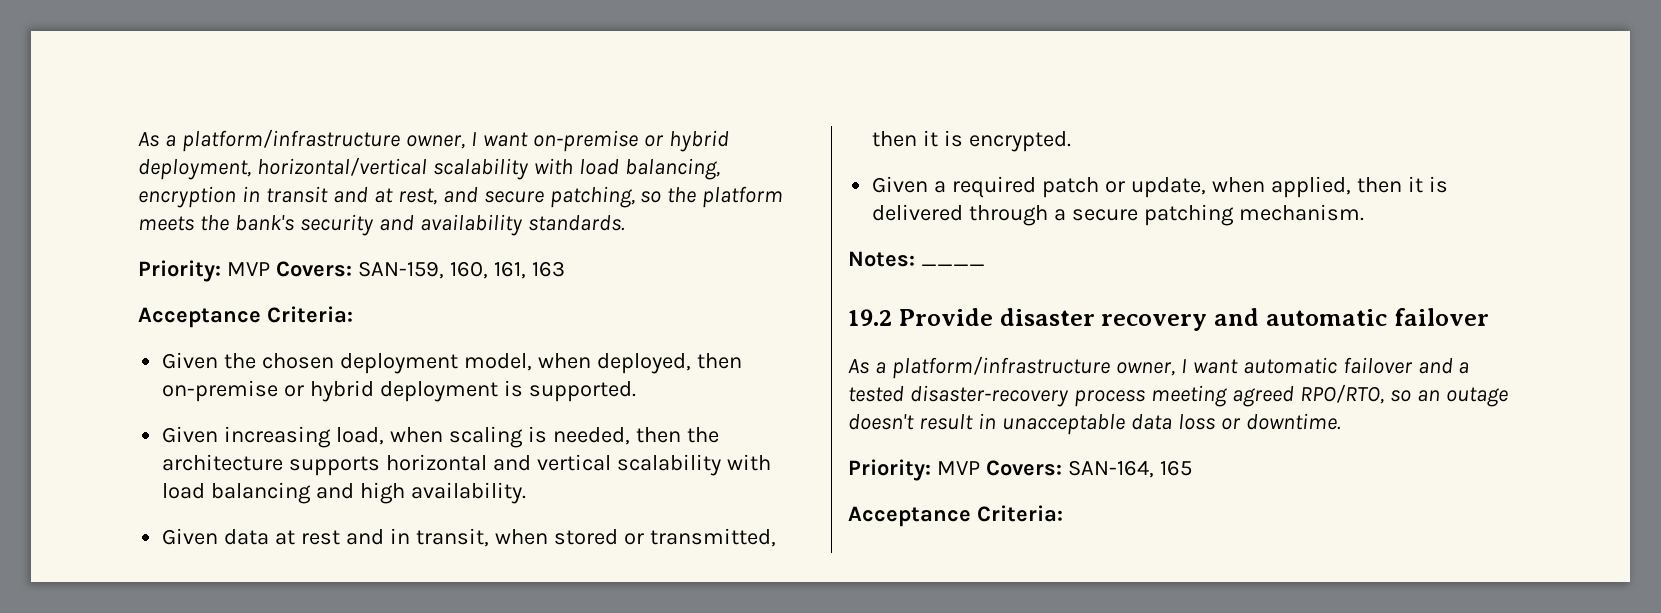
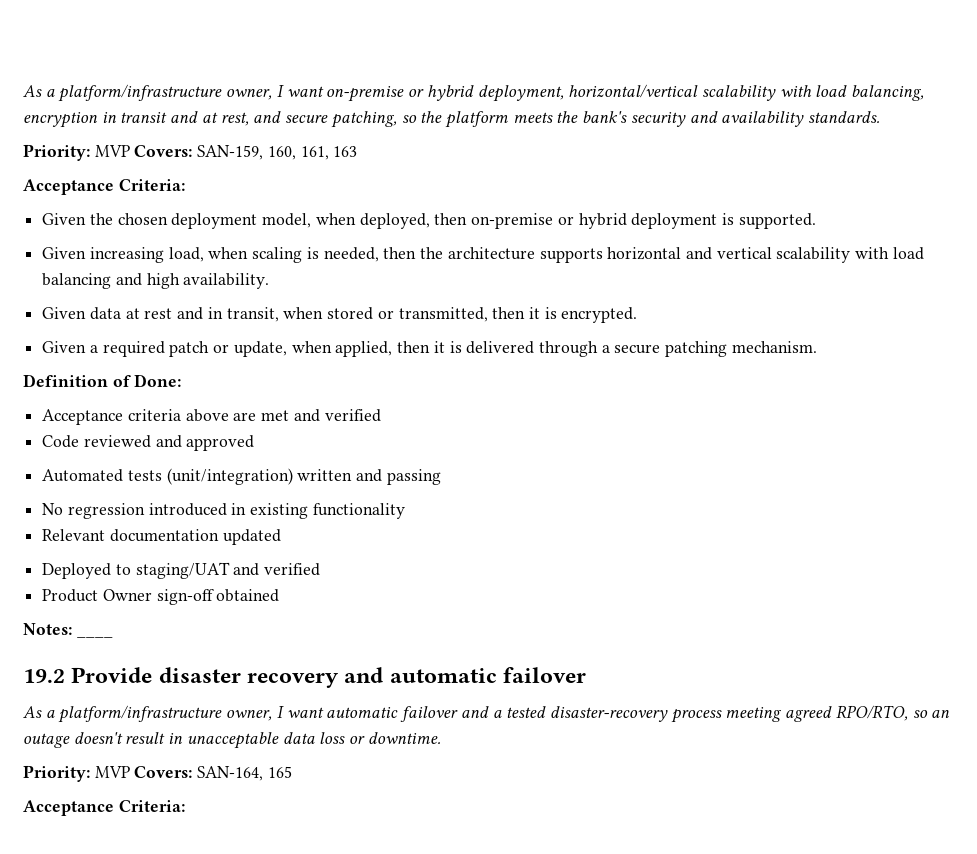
+ Definition of Done:
+ Acceptance criteria above are met and verified
+ Code reviewed and approved
+ Automated tests (unit/integration) written and passing
+ No regression introduced in existing functionality
+ Relevant documentation updated
+ Deployed to staging/UAT and verified
+ Product Owner sign-off obtained

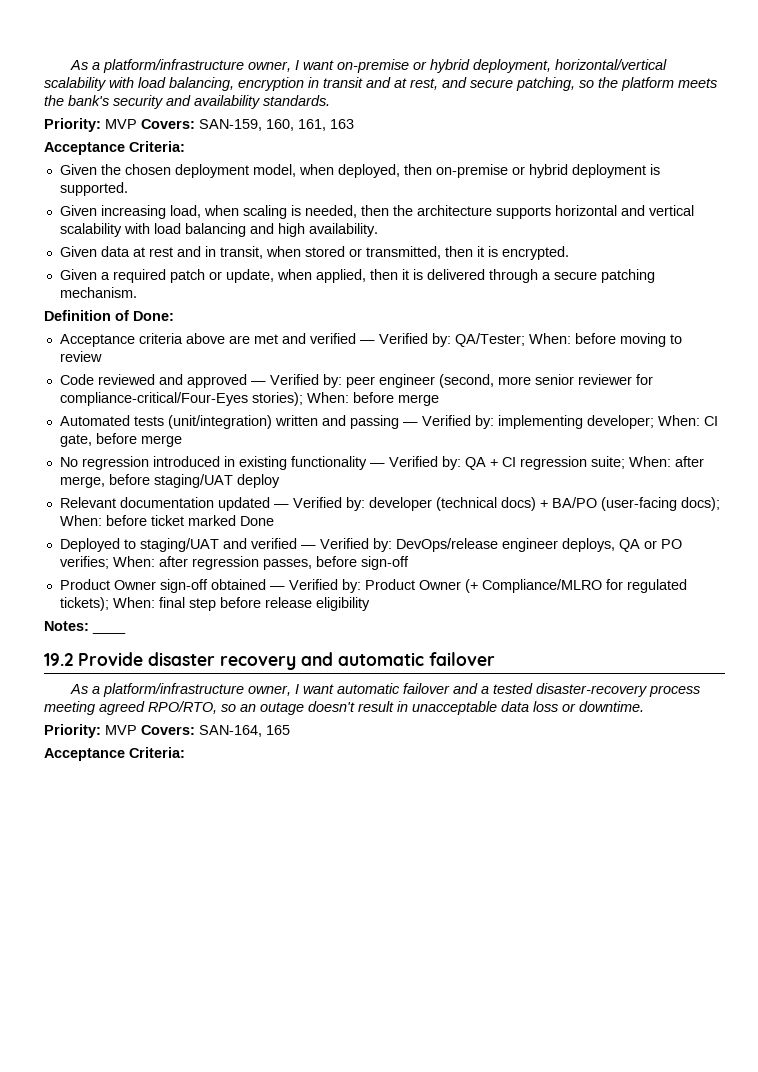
- Acceptance criteria above are met and verified
- Code reviewed and approved
+ Acceptance criteria above are met and verified — Verified by: QA/Tester; When: before moving to review
+ Code reviewed and approved — Verified by: peer engineer (second, more senior reviewer for compliance-critical/Four-Eyes stories); When: before merge
- Automated tests (unit/integration) written and passing
+ Automated tests (unit/integration) written and passing — Verified by: implementing developer; When: CI gate, before merge
- No regression introduced in existing functionality
- Relevant documentation updated
+ No regression introduced in existing functionality — Verified by: QA + CI regression suite; When: after merge, before staging/UAT deploy
+ Relevant documentation updated — Verified by: developer (technical docs) + BA/PO (user-facing docs); When: before ticket marked Done
- Deployed to staging/UAT and verified
- Product Owner sign-off obtained
+ Deployed to staging/UAT and verified — Verified by: DevOps/release engineer deploys, QA or PO verifies; When: after regression passes, before sign-off
+ Product Owner sign-off obtained — Verified by: Product Owner (+ Compliance/MLRO for regulated tickets); When: final step before release eligibility

